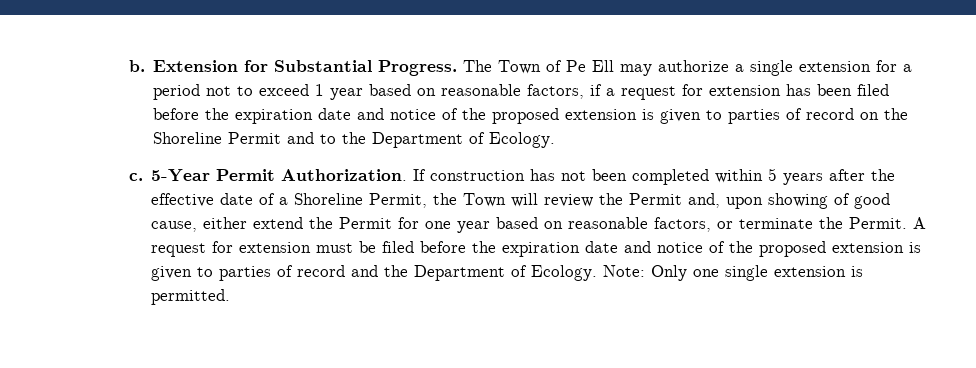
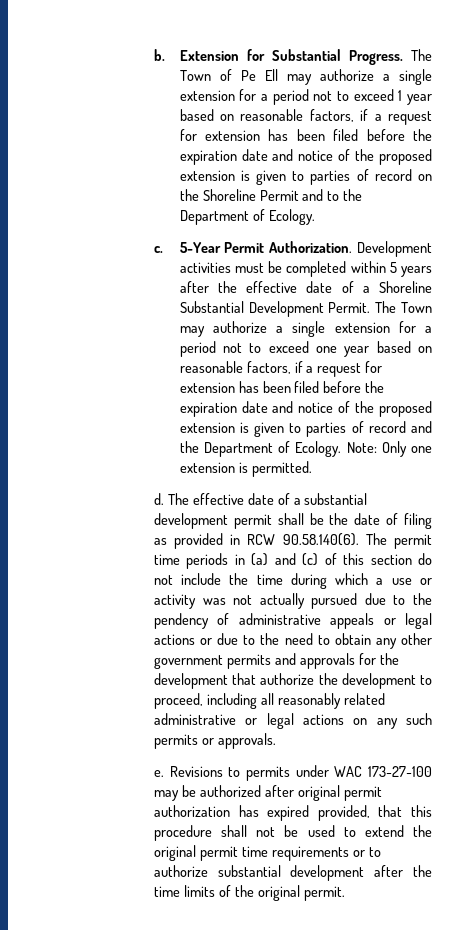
- If construction has not been completed within 5 years after the effective date of a Shoreline Permit, the Town will review the Permit and, upon showing of good cause, either extend the Permit for one year based on reasonable factors, or terminate the Permit. A request for extension must be filed before the expiration date and notice of the proposed extension is given to parties of record and the Department of Ecology.
+ Development activities must be completed within 5 years after the effective date of a Shoreline Substantial Development Permit. The Town may authorize a single extension for a period not to exceed one year based on reasonable factors, if a request for extension has been filed before the expiration date and notice of the proposed extension is given to parties of record and the Department of Ecology.
- Note: Only one single extension is permitted.
+ Note: Only one extension is permitted.
+ d. The effective date of a substantial development permit shall be the date of filing as provided in RCW 90.58.140(6). The permit time periods in (a) and (c) of this section do not include the time during which a use or activity was not actually pursued due to the pendency of administrative appeals or legal actions or due to the need to obtain any other government permits and approvals for the development that authorize the development to proceed, including all reasonably related administrative or legal actions on any such permits or approvals.
+ e. Revisions to permits under WAC 173-27-100 may be authorized after original permit authorization has expired provided, that this procedure shall not be used to extend the original permit time requirements or to authorize substantial development after the time limits of the original permit.

